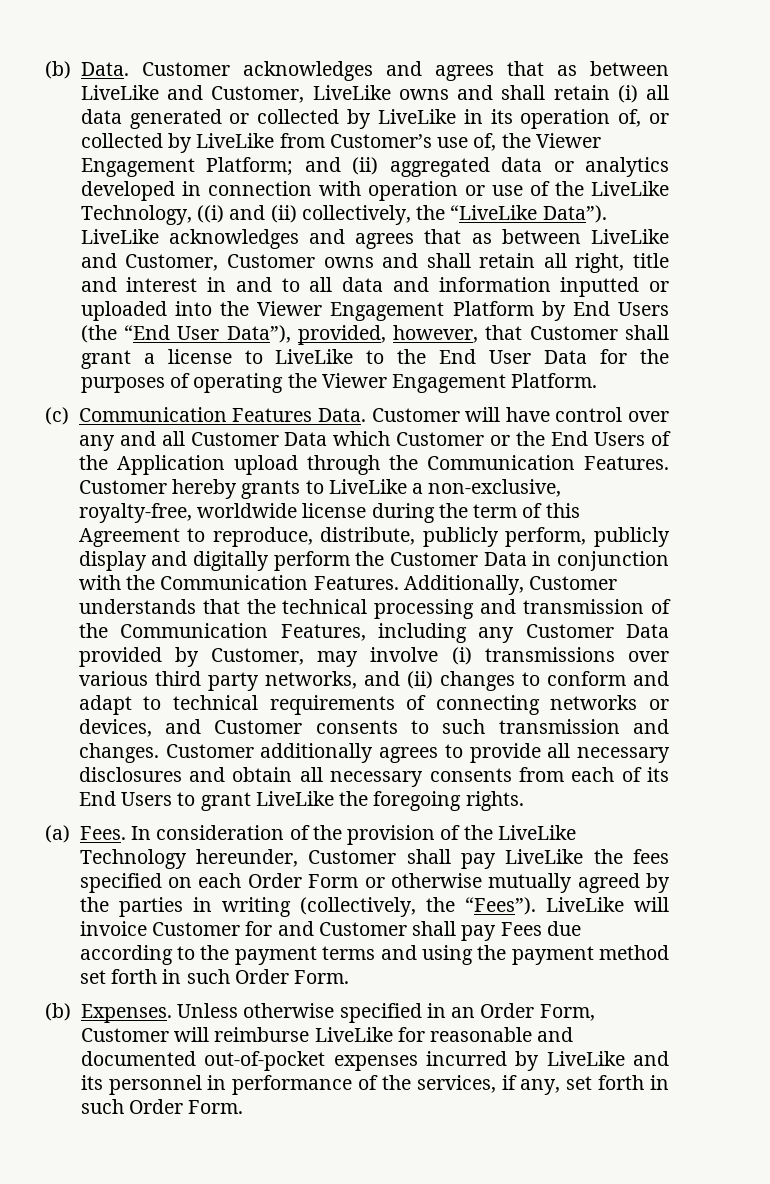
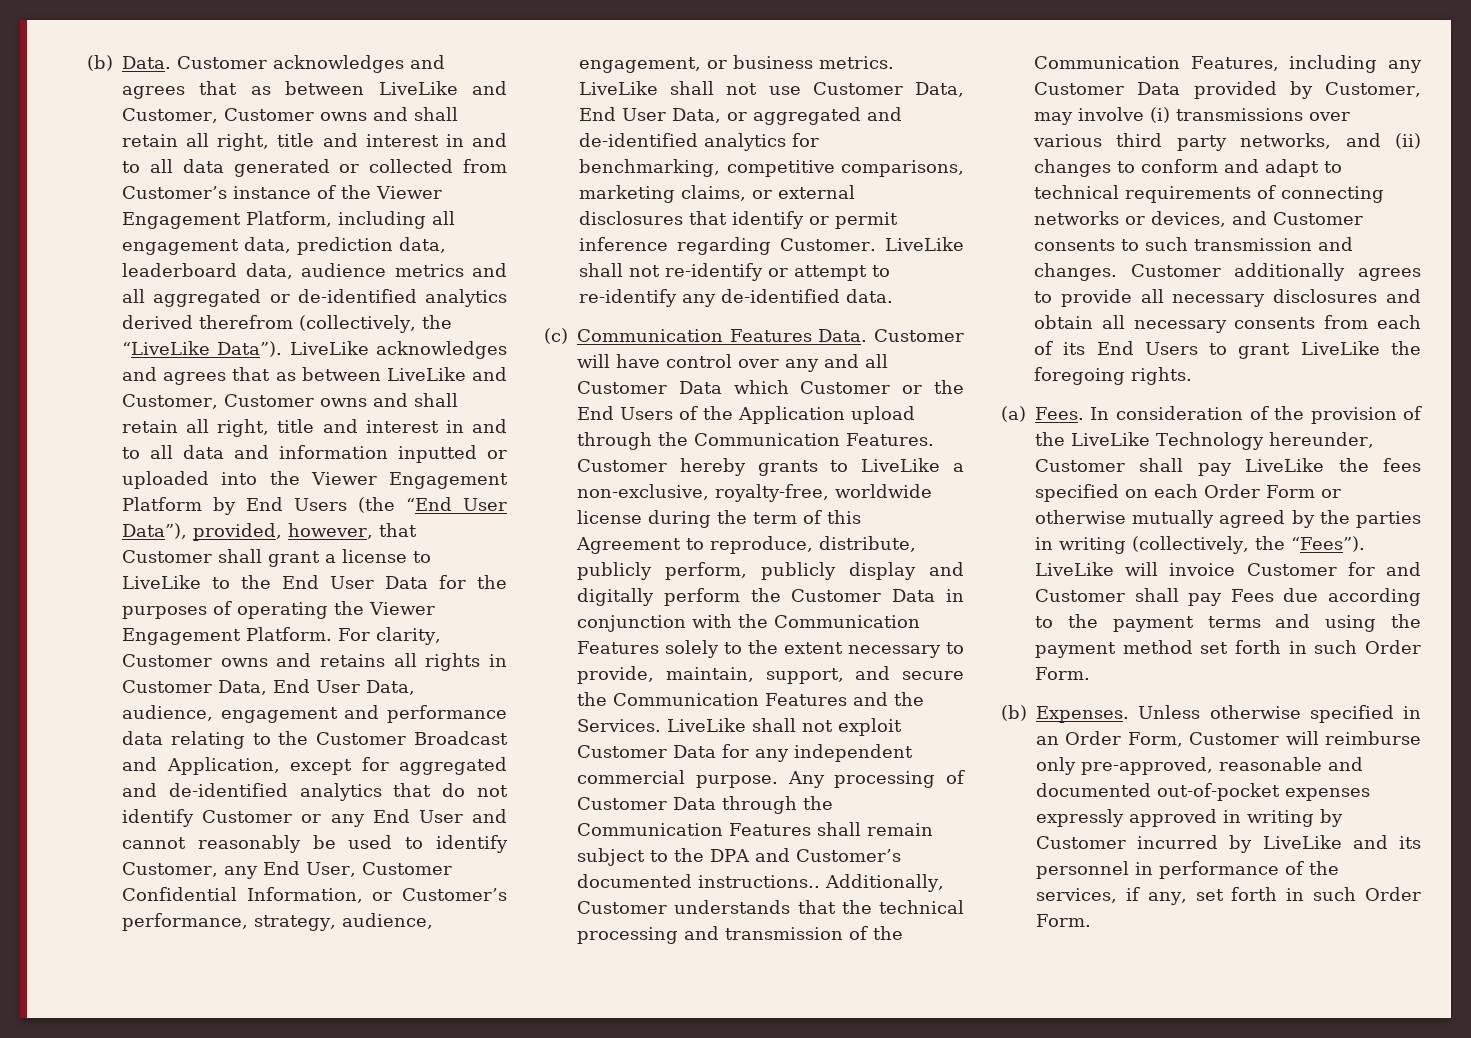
- Customer acknowledges and agrees that as between LiveLike and Customer, LiveLike owns and shall retain (i) all data generated or collected by LiveLike in its operation of, or collected by LiveLike from Customer’s use of, the Viewer Engagement Platform; and (ii) aggregated data or analytics developed in connection with operation or use of the LiveLike Technology, ((i) and (ii) collectively, the “LiveLike Data”).
+ Customer acknowledges and agrees that as between LiveLike and Customer, Customer owns and shall retain all right, title and interest in and to all data generated or collected from Customer’s instance of the Viewer Engagement Platform, including all engagement data, prediction data, leaderboard data, audience metrics and all aggregated or de-identified analytics derived therefrom (collectively, the “LiveLike Data”).
+ For clarity, Customer owns and retains all rights in Customer Data, End User Data, audience, engagement and performance data relating to the Customer Broadcast and Application, except for aggregated and de-identified analytics that do not identify Customer or any End User and cannot reasonably be used to identify Customer, any End User, Customer Confidential Information, or Customer’s performance, strategy, audience, engagement, or business metrics. LiveLike shall not use Customer Data, End User Data, or aggregated and de-identified analytics for benchmarking, competitive comparisons, marketing claims, or external disclosures that identify or permit inference regarding Customer. LiveLike shall not re-identify or attempt to re-identify any de-identified data.
- Customer hereby grants to LiveLike a non-exclusive, royalty-free, worldwide license during the term of this Agreement to reproduce, distribute, publicly perform, publicly display and digitally perform the Customer Data in conjunction with the Communication Features.
+ Customer hereby grants to LiveLike a non-exclusive, royalty-free, worldwide license during the term of this Agreement to reproduce, distribute, publicly perform, publicly display and digitally perform the Customer Data in conjunction with the Communication Features solely to the extent necessary to provide, maintain, support, and secure the Communication Features and the Services. LiveLike shall not exploit Customer Data for any independent commercial purpose. Any processing of Customer Data through the Communication Features shall remain subject to the DPA and Customer’s documented instructions..
- Unless otherwise specified in an Order Form, Customer will reimburse LiveLike for reasonable and documented out-of-pocket expenses incurred by LiveLike and its personnel in performance of the services, if any, set forth in such Order Form.
+ Unless otherwise specified in an Order Form, Customer will reimburse only pre-approved, reasonable and documented out-of-pocket expenses expressly approved in writing by Customer incurred by LiveLike and its personnel in performance of the services, if any, set forth in such Order Form.

